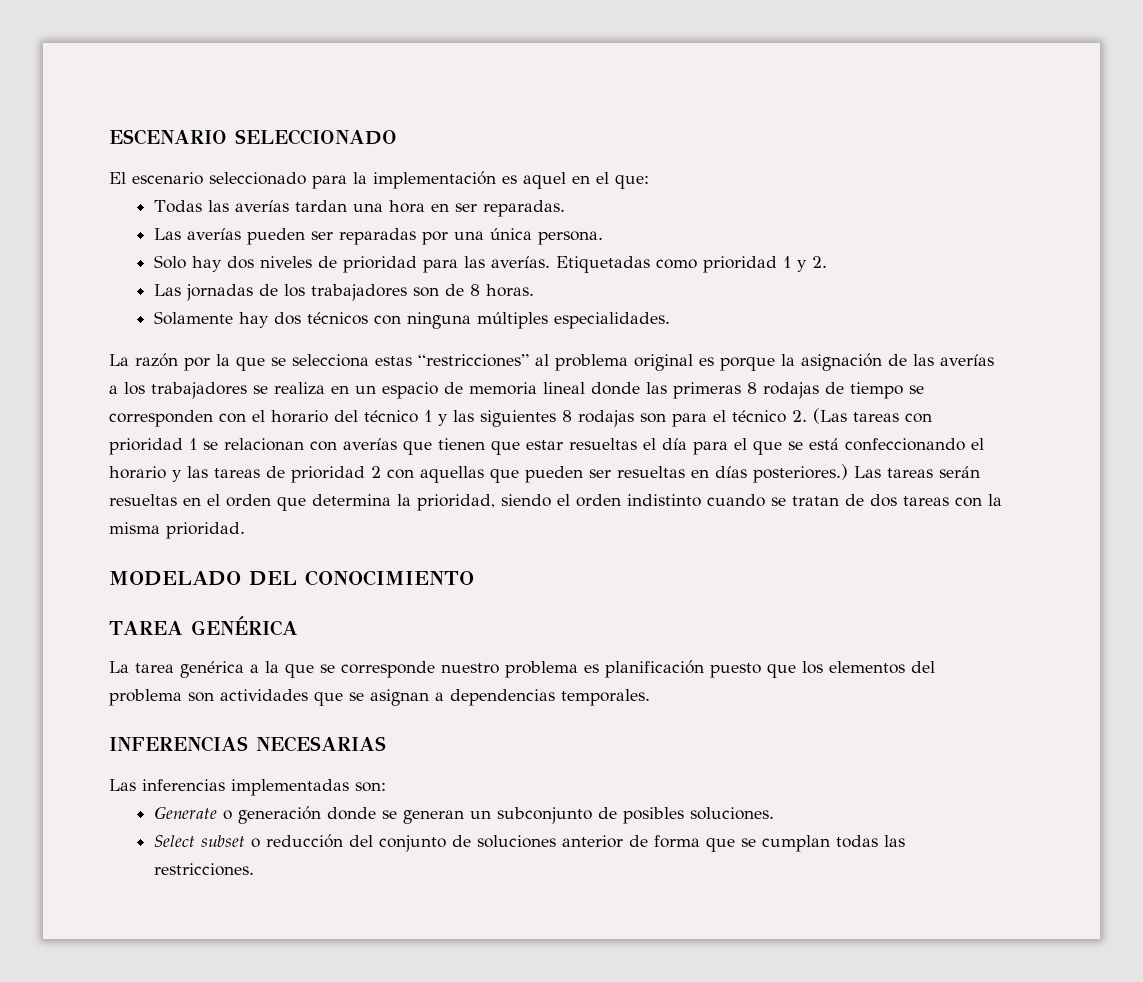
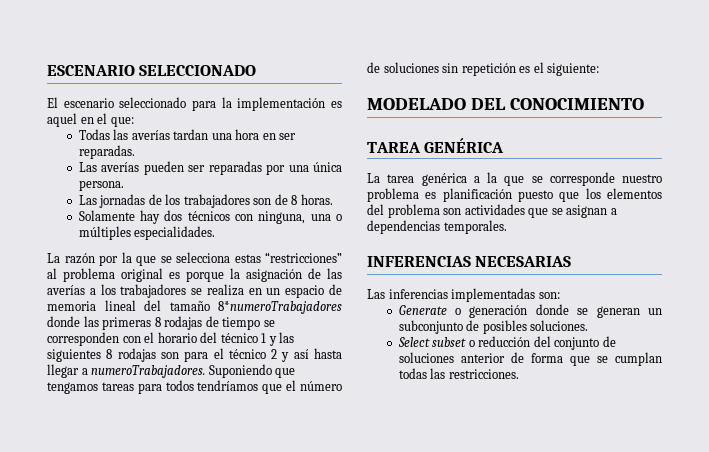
- Solo hay dos niveles de prioridad para las averías. Etiquetadas como prioridad 1 y 2.
- Solamente hay dos técnicos con ninguna múltiples especialidades.
+ Solamente hay dos técnicos con ninguna, una o múltiples especialidades.
- La razón por la que se selecciona estas “restricciones” al problema original es porque la asignación de las averías a los trabajadores se realiza en un espacio de memoria lineal donde las primeras 8 rodajas de tiempo se corresponden con el horario del técnico 1 y las siguientes 8 rodajas son para el técnico 2. (Las tareas con prioridad 1 se relacionan con averías que tienen que estar resueltas el día para el que se está confeccionando el horario y las tareas de prioridad 2 con aquellas que pueden ser resueltas en días posteriores.) Las tareas serán resueltas en el orden que determina la prioridad, siendo el orden indistinto cuando se tratan de dos tareas con la misma prioridad.
+ La razón por la que se selecciona estas “restricciones” al problema original es porque la asignación de las averías a los trabajadores se realiza en un espacio de memoria lineal del tamaño 8*numeroTrabajadores donde las primeras 8 rodajas de tiempo se corresponden con el horario del técnico 1 y las siguientes 8 rodajas son para el técnico 2 y así hasta llegar a numeroTrabajadores. Suponiendo que tengamos tareas para todos tendríamos que el número de soluciones sin repetición es el siguiente:

